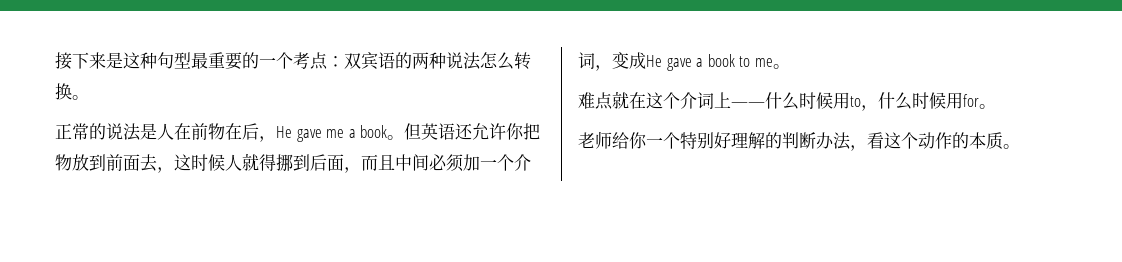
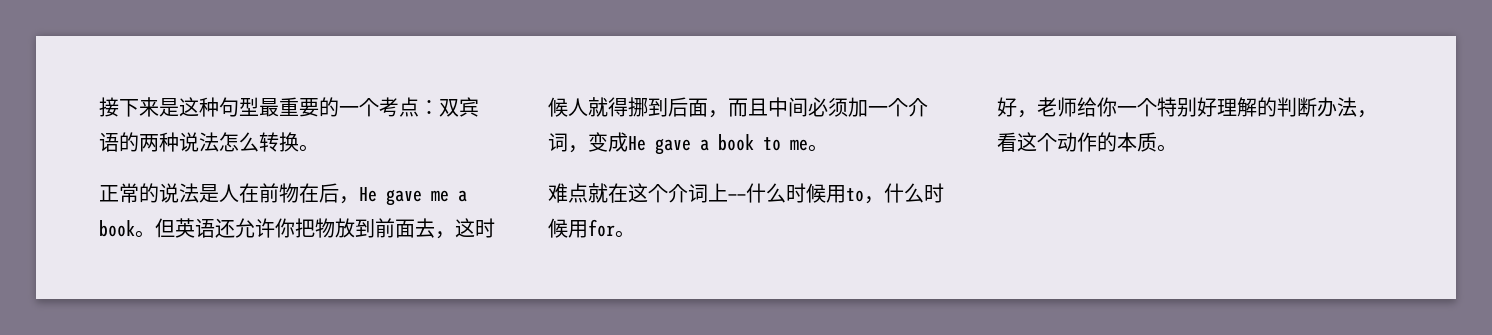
- 老师给你一个特别好理解的判断办法，看这个动作的本质。
+ 好，老师给你一个特别好理解的判断办法，看这个动作的本质。

